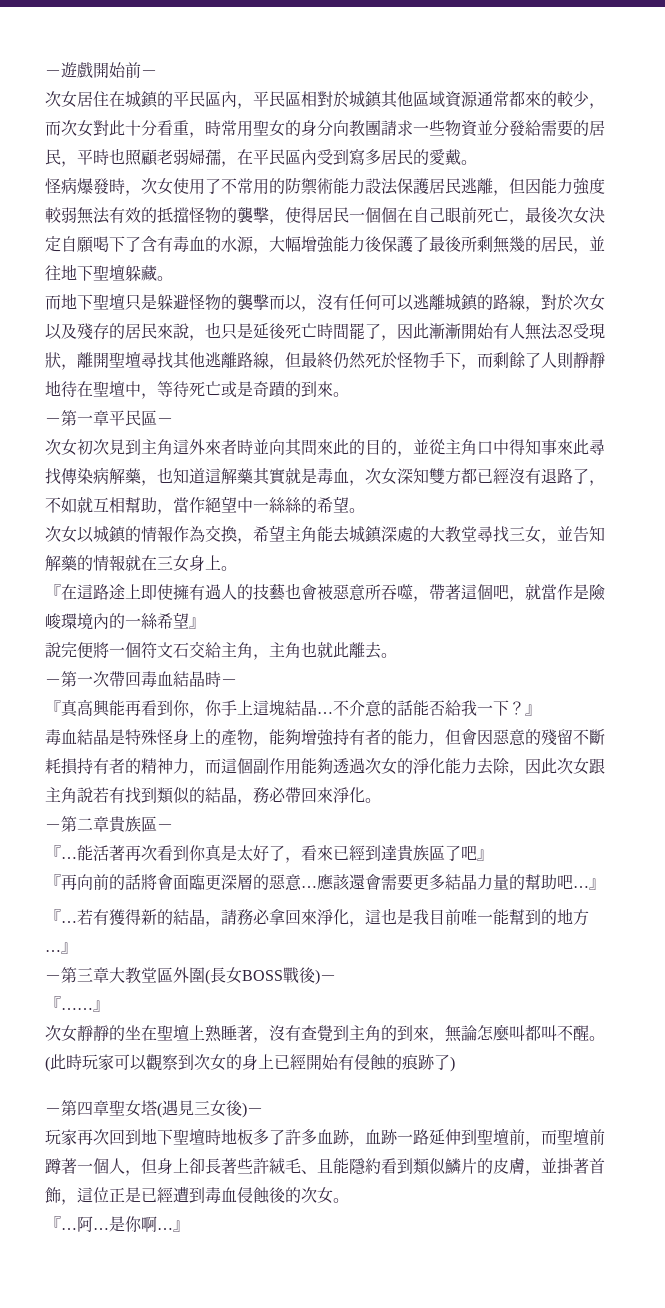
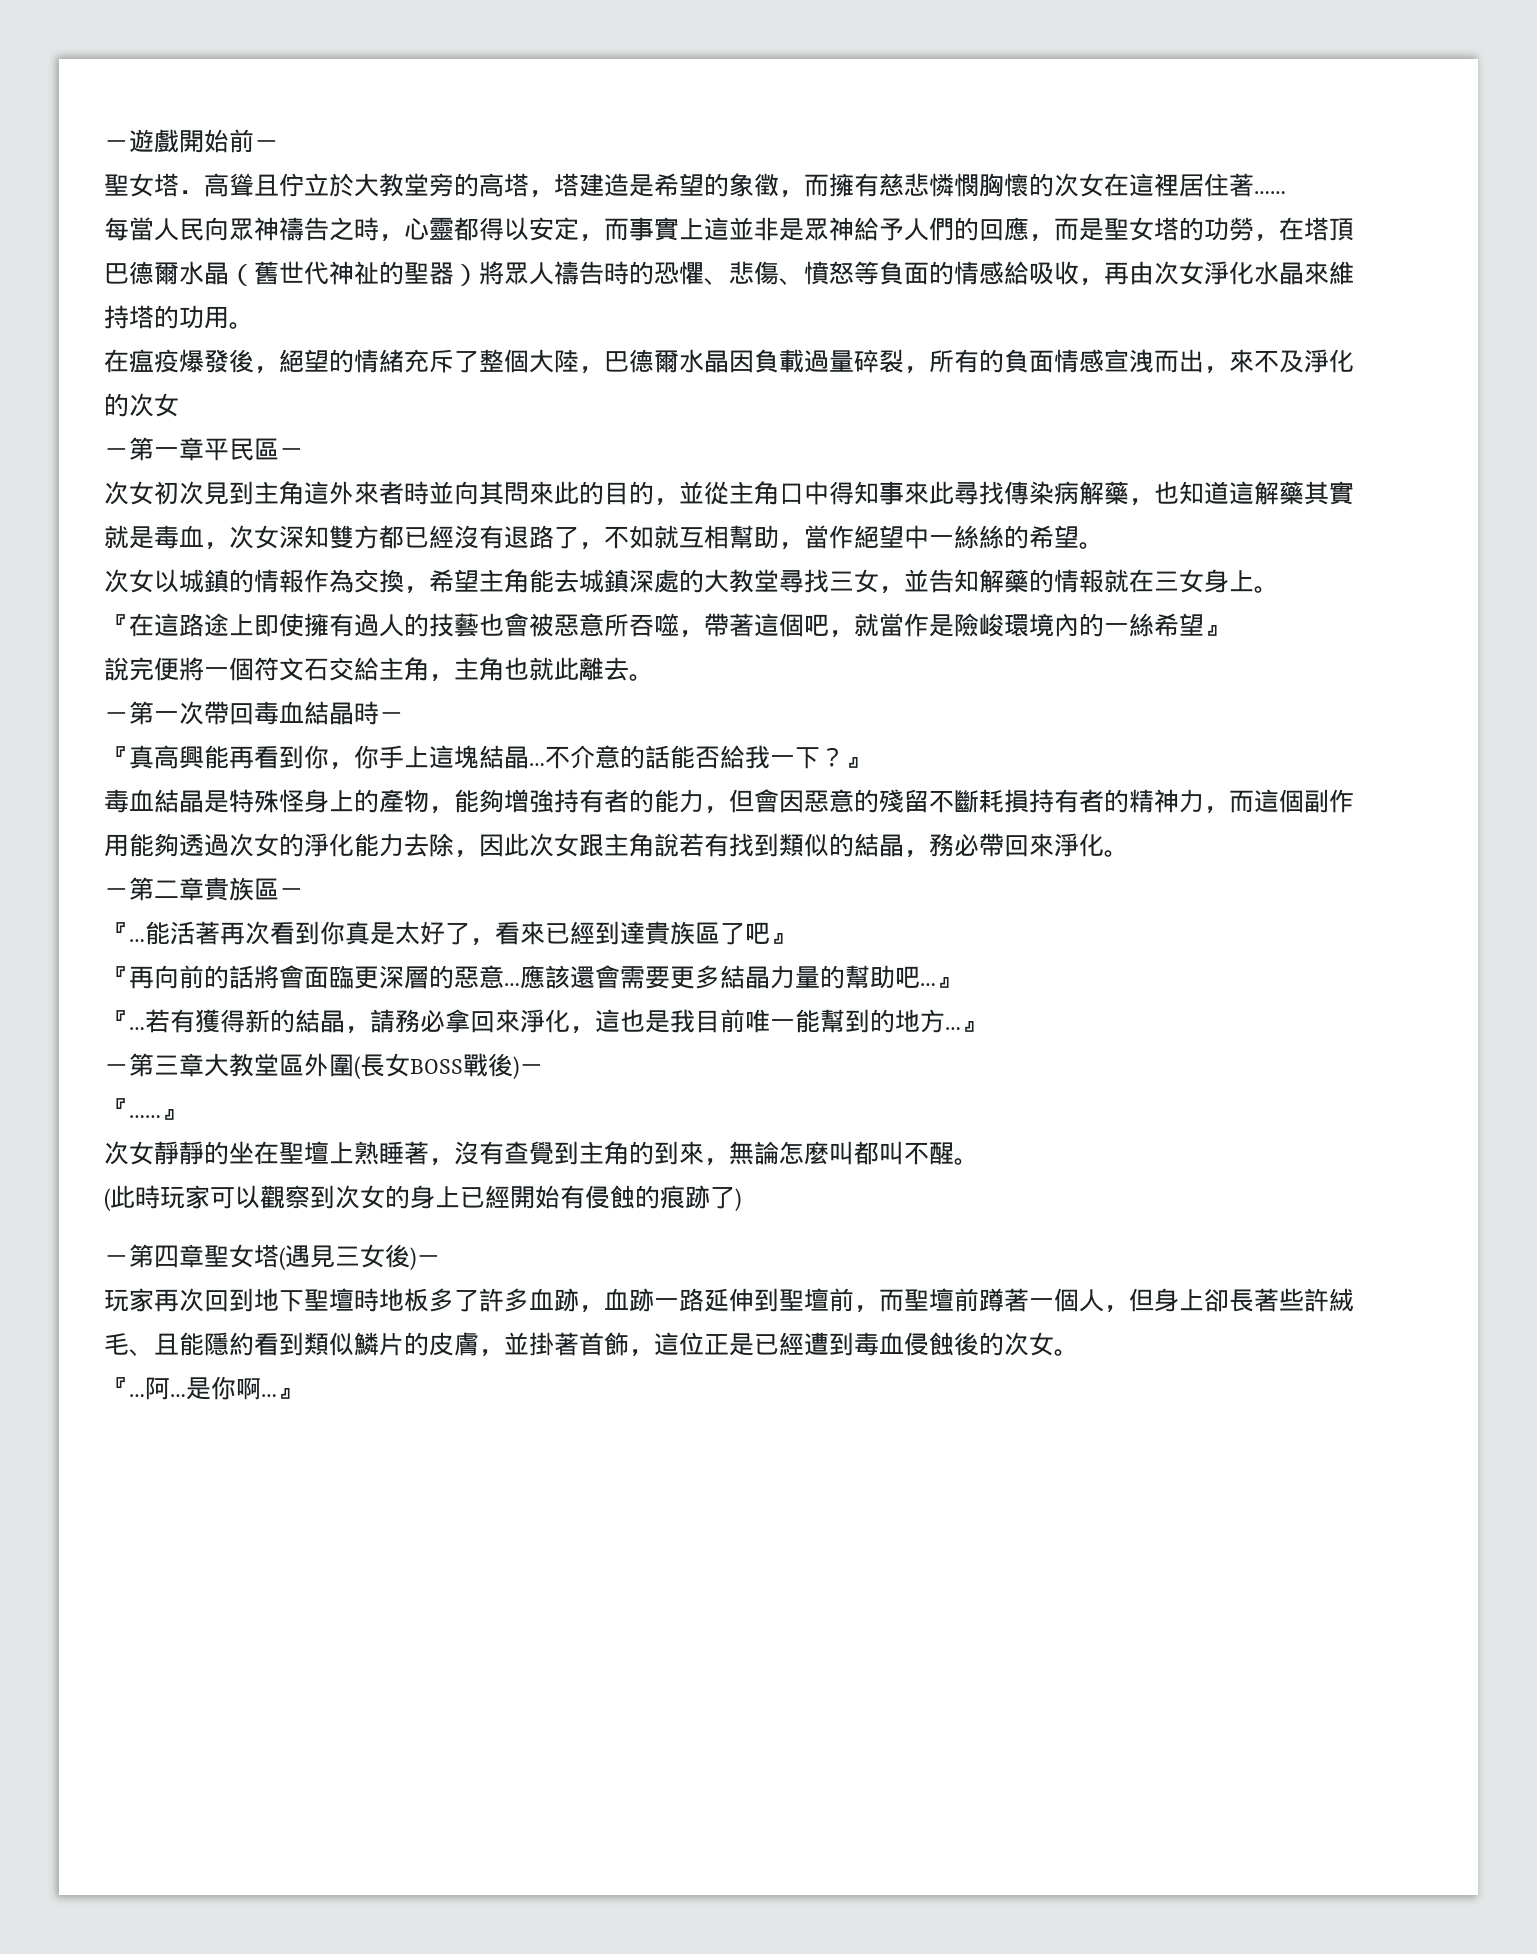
- 次女居住在城鎮的平民區內，平民區相對於城鎮其他區域資源通常都來的較少，而次女對此十分看重，時常用聖女的身分向教團請求一些物資並分發給需要的居民，平時也照顧老弱婦孺，在平民區內受到寫多居民的愛戴。
- 怪病爆發時，次女使用了不常用的防禦術能力設法保護居民逃離，但因能力強度較弱無法有效的抵擋怪物的襲擊，使得居民一個個在自己眼前死亡，最後次女決定自願喝下了含有毒血的水源，大幅增強能力後保護了最後所剩無幾的居民，並往地下聖壇躲藏。
- 而地下聖壇只是躲避怪物的襲擊而以，沒有任何可以逃離城鎮的路線，對於次女以及殘存的居民來說，也只是延後死亡時間罷了，因此漸漸開始有人無法忍受現狀，離開聖壇尋找其他逃離路線，但最終仍然死於怪物手下，而剩餘了人則靜靜地待在聖壇中，等待死亡或是奇蹟的到來。
+ 聖女塔．高聳且佇立於大教堂旁的高塔，塔建造是希望的象徵，而擁有慈悲憐憫胸懷的次女在這裡居住著……
+ 每當人民向眾神禱告之時，心靈都得以安定，而事實上這並非是眾神給予人們的回應，而是聖女塔的功勞，在塔頂巴德爾水晶（舊世代神祉的聖器）將眾人禱告時的恐懼、悲傷、憤怒等負面的情感給吸收，再由次女淨化水晶來維持塔的功用。
+ 在瘟疫爆發後，絕望的情緒充斥了整個大陸，巴德爾水晶因負載過量碎裂，所有的負面情感宣洩而出，來不及淨化的次女

